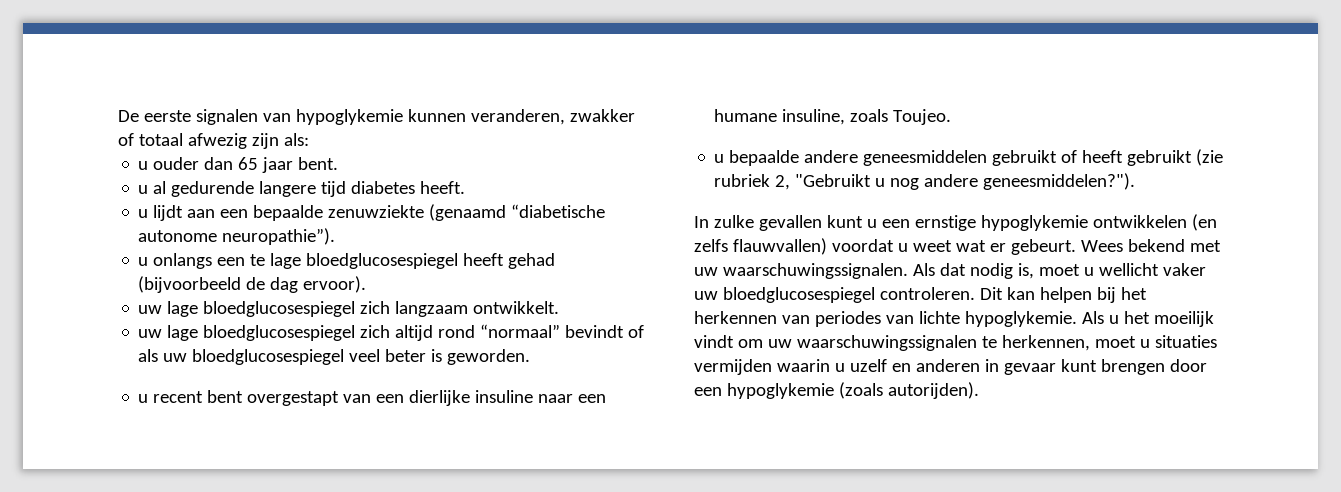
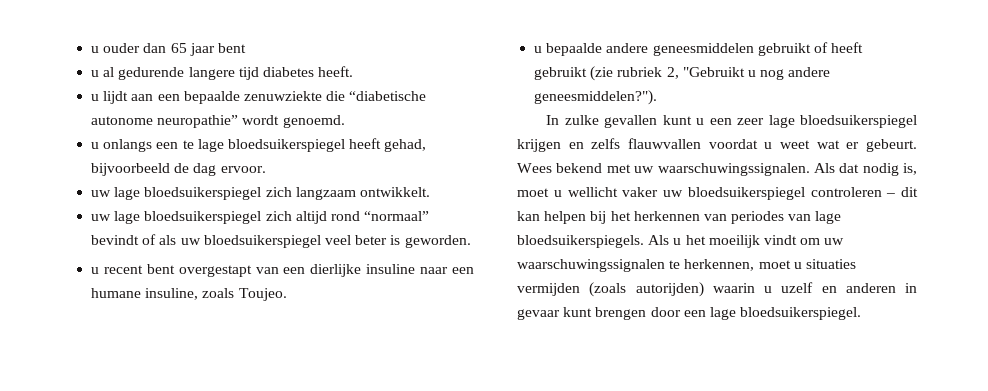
- De eerste signalen van hypoglykemie kunnen veranderen, zwakker of totaal afwezig zijn als:
- u ouder dan 65 jaar bent.
+ u ouder dan 65 jaar bent
- u lijdt aan een bepaalde zenuwziekte (genaamd “diabetische autonome neuropathie”).
+ u lijdt aan een bepaalde zenuwziekte die “diabetische autonome neuropathie” wordt genoemd.
- u onlangs een te lage bloedglucosespiegel heeft gehad (bijvoorbeeld de dag ervoor).
- uw lage bloedglucosespiegel zich langzaam ontwikkelt.
+ u onlangs een te lage bloedsuikerspiegel heeft gehad, bijvoorbeeld de dag ervoor.
+ uw lage bloedsuikerspiegel zich langzaam ontwikkelt.
- uw lage bloedglucosespiegel zich altijd rond “normaal” bevindt of als uw bloedglucosespiegel veel beter is geworden.
+ uw lage bloedsuikerspiegel zich altijd rond “normaal” bevindt of als uw bloedsuikerspiegel veel beter is geworden.
- In zulke gevallen kunt u een ernstige hypoglykemie ontwikkelen (en zelfs flauwvallen) voordat u weet wat er gebeurt.
+ In zulke gevallen kunt u een zeer lage bloedsuikerspiegel krijgen en zelfs flauwvallen voordat u weet wat er gebeurt.
- Als dat nodig is, moet u wellicht vaker uw bloedglucosespiegel controleren. Dit kan helpen bij het herkennen van periodes van lichte hypoglykemie.
+ Als dat nodig is, moet u wellicht vaker uw bloedsuikerspiegel controleren – dit kan helpen bij het herkennen van periodes van lage bloedsuikerspiegels.
- Als u het moeilijk vindt om uw waarschuwingssignalen te herkennen, moet u situaties vermijden waarin u uzelf en anderen in gevaar kunt brengen door een hypoglykemie (zoals autorijden).
+ Als u het moeilijk vindt om uw waarschuwingssignalen te herkennen, moet u situaties vermijden (zoals autorijden) waarin u uzelf en anderen in gevaar kunt brengen door een lage bloedsuikerspiegel.

